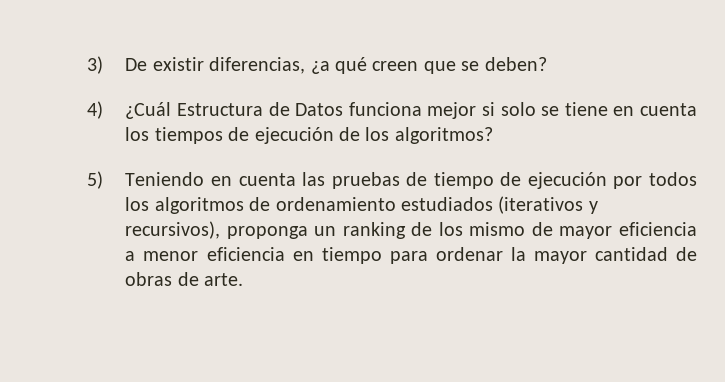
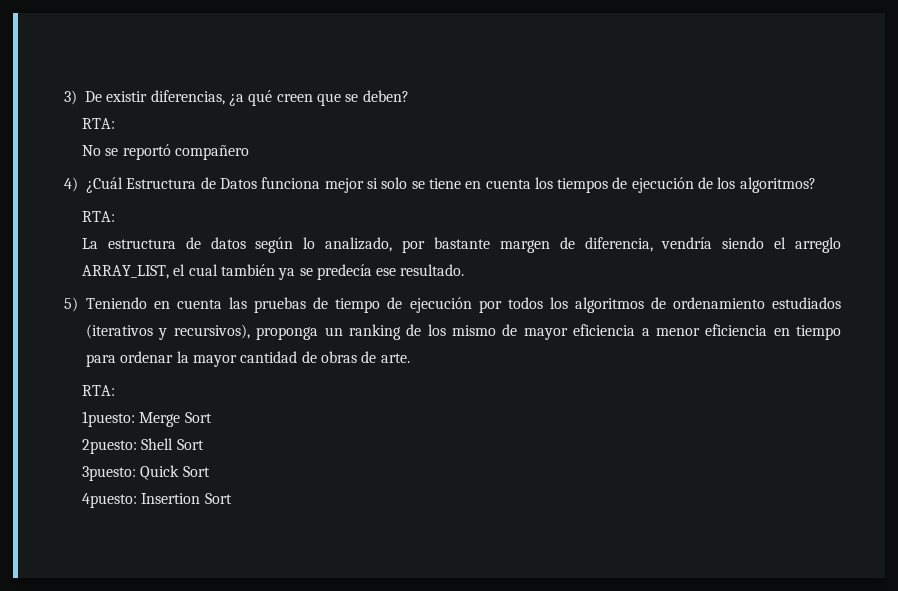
  3) De existir diferencias, ¿a qué creen que se deben?
+ RTA:
+ No se reportó compañero
  4) ¿Cuál Estructura de Datos funciona mejor si solo se tiene en cuenta los tiempos de ejecución de los algoritmos?
+ RTA:
+ La estructura de datos según lo analizado, por bastante margen de diferencia, vendría siendo el arreglo ARRAY_LIST, el cual también ya se predecía ese resultado.
  5) Teniendo en cuenta las pruebas de tiempo de ejecución por todos los algoritmos de ordenamiento estudiados (iterativos y recursivos), proponga un ranking de los mismo de mayor eficiencia a menor eficiencia en tiempo para ordenar la mayor cantidad de obras de arte.
+ RTA:
+ 1puesto: Merge Sort
+ 2puesto: Shell Sort
+ 3puesto: Quick Sort
+ 4puesto: Insertion Sort

